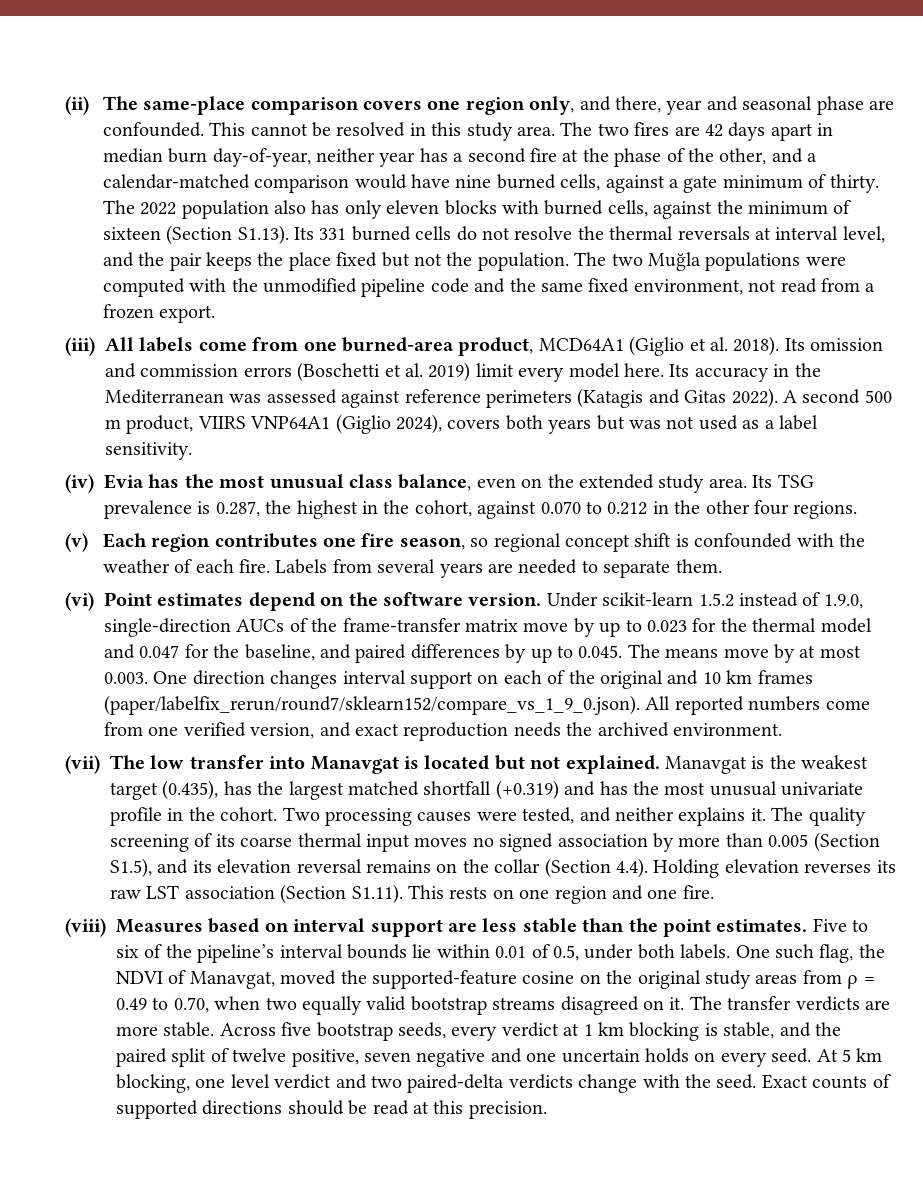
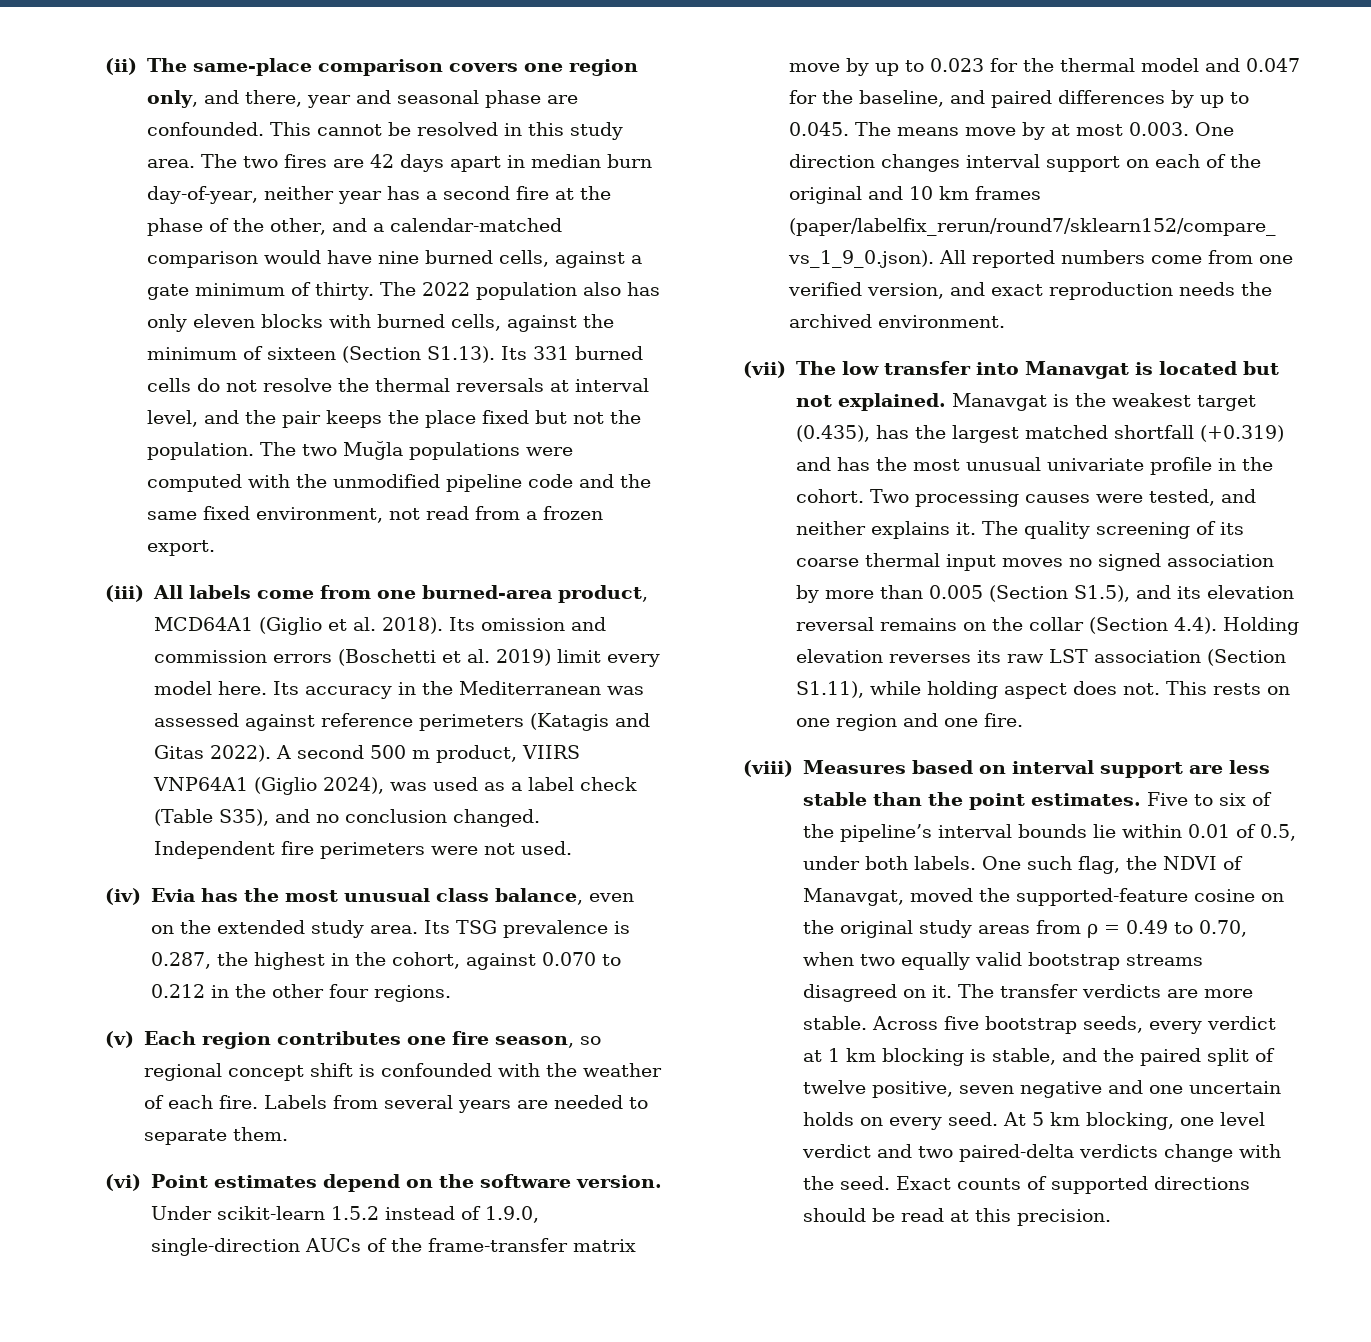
- A second 500 m product, VIIRS VNP64A1 (Giglio 2024), covers both years but was not used as a label sensitivity.
+ A second 500 m product, VIIRS VNP64A1 (Giglio 2024), was used as a label check (Table S35), and no conclusion changed. Independent fire perimeters were not used.
- The quality screening of its coarse thermal input moves no signed association by more than 0.005 (Section S1.5), and its elevation reversal remains on the collar (Section 4.4). Holding elevation reverses its raw LST association (Section S1.11). This rests on one region and one fire.
+ The quality screening of its coarse thermal input moves no signed association by more than 0.005 (Section S1.5), and its elevation reversal remains on the collar (Section 4.4). Holding elevation reverses its raw LST association (Section S1.11), while holding aspect does not. This rests on one region and one fire.

